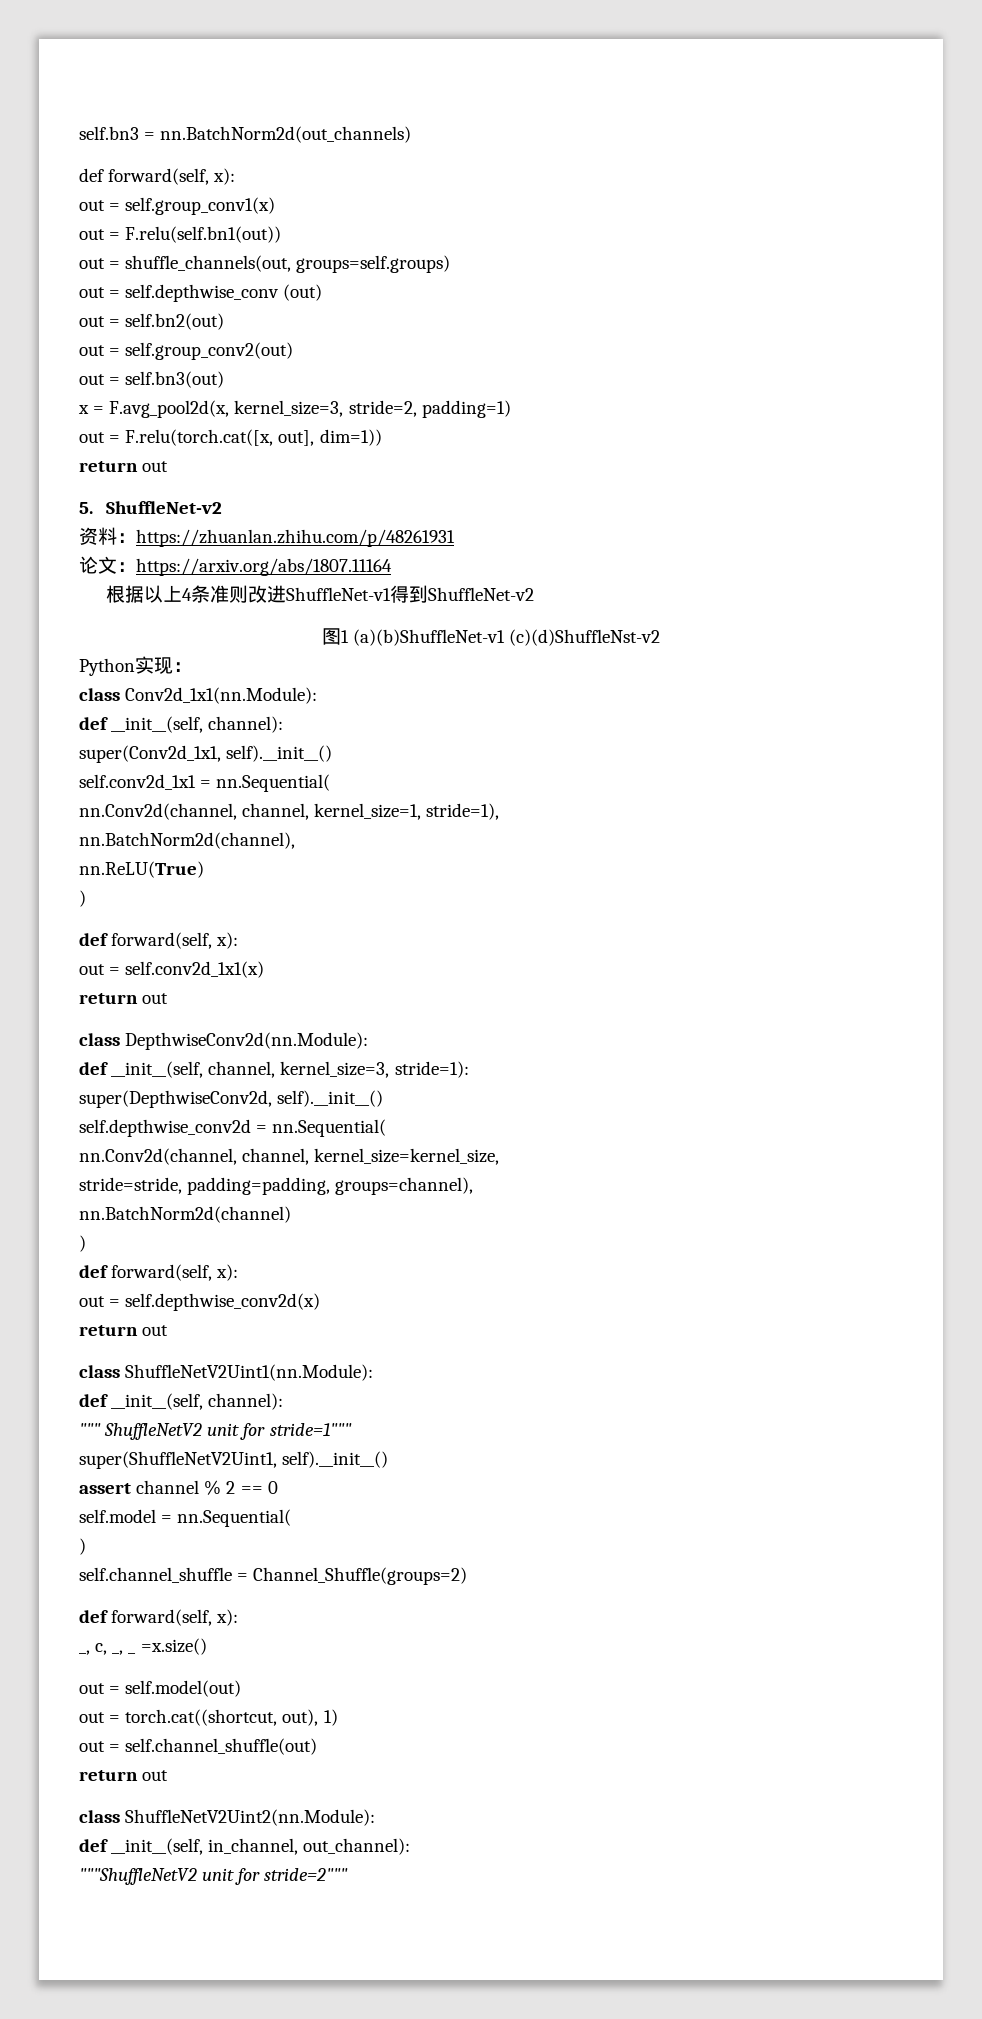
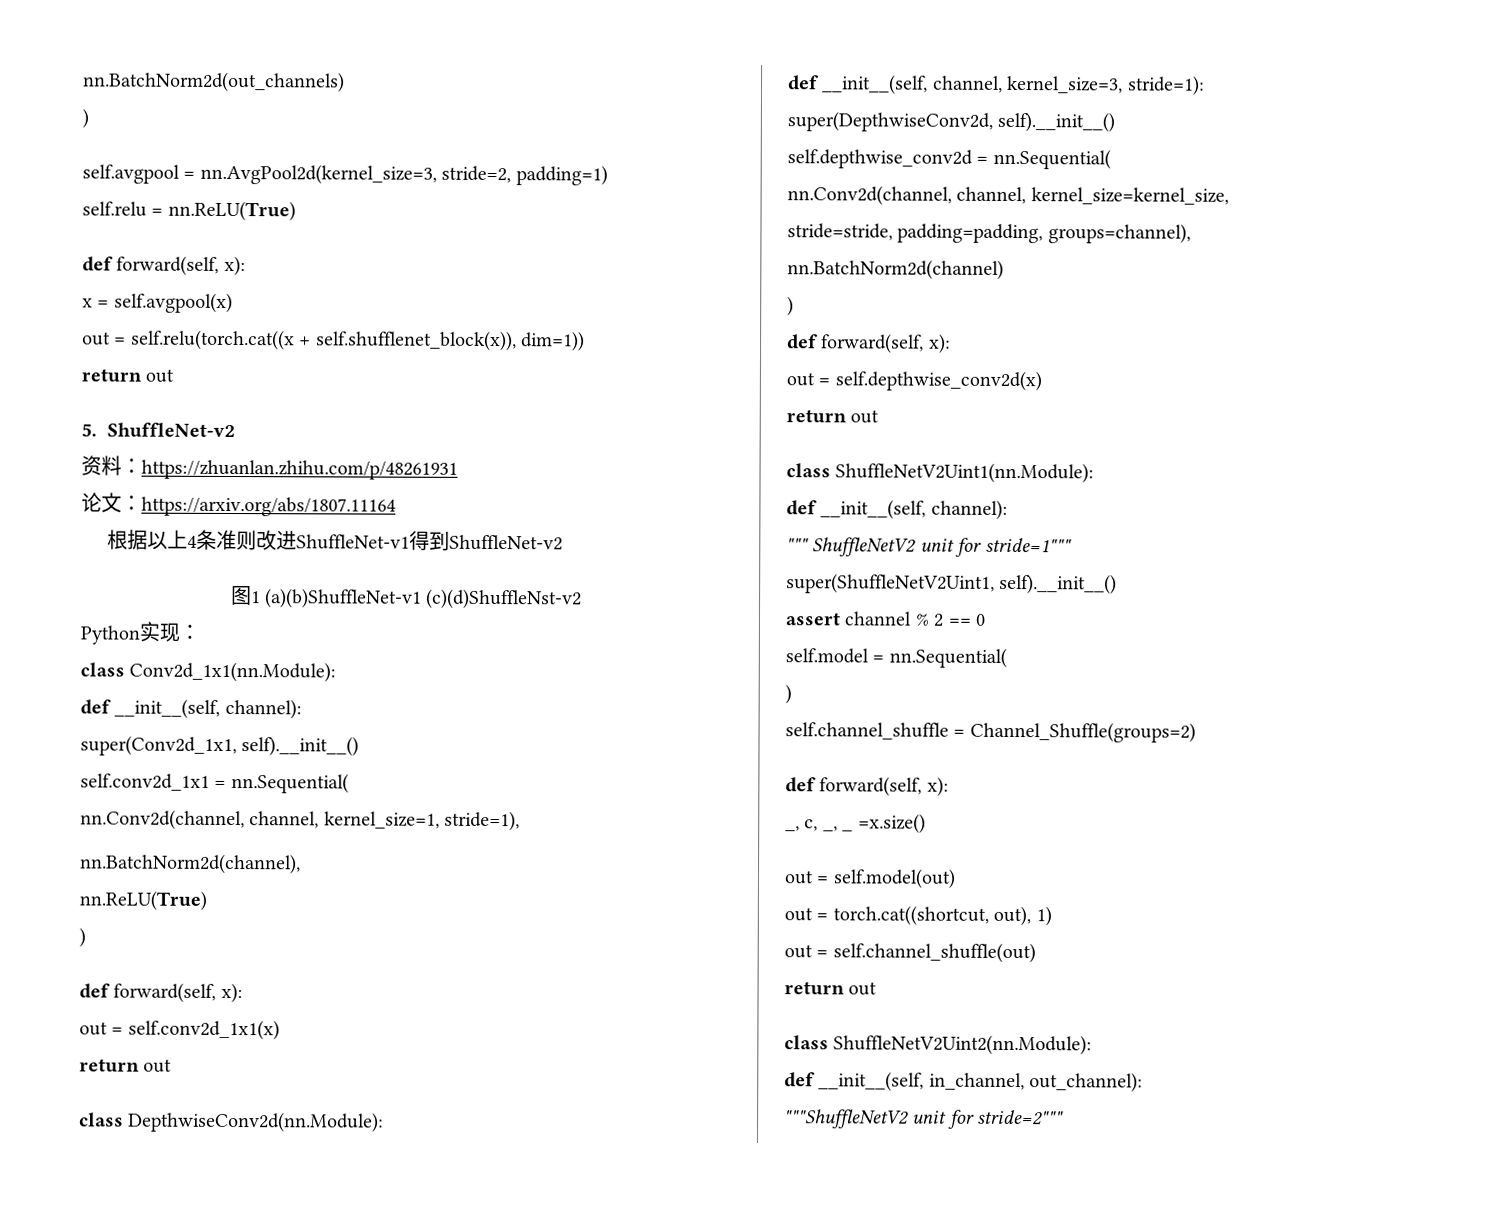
- self.bn3 = nn.BatchNorm2d(out_channels)
+ nn.BatchNorm2d(out_channels)
+ )
+ self.avgpool = nn.AvgPool2d(kernel_size=3, stride=2, padding=1)
+ self.relu = nn.ReLU(True)
  def forward(self, x):
- out = self.group_conv1(x)
- out = F.relu(self.bn1(out))
- out = shuffle_channels(out, groups=self.groups)
- out = self.depthwise_conv (out)
- out = self.bn2(out)
- out = self.group_conv2(out)
- out = self.bn3(out)
- x = F.avg_pool2d(x, kernel_size=3, stride=2, padding=1)
- out = F.relu(torch.cat([x, out], dim=1))
+ x = self.avgpool(x)
+ out = self.relu(torch.cat((x + self.shufflenet_block(x)), dim=1))

